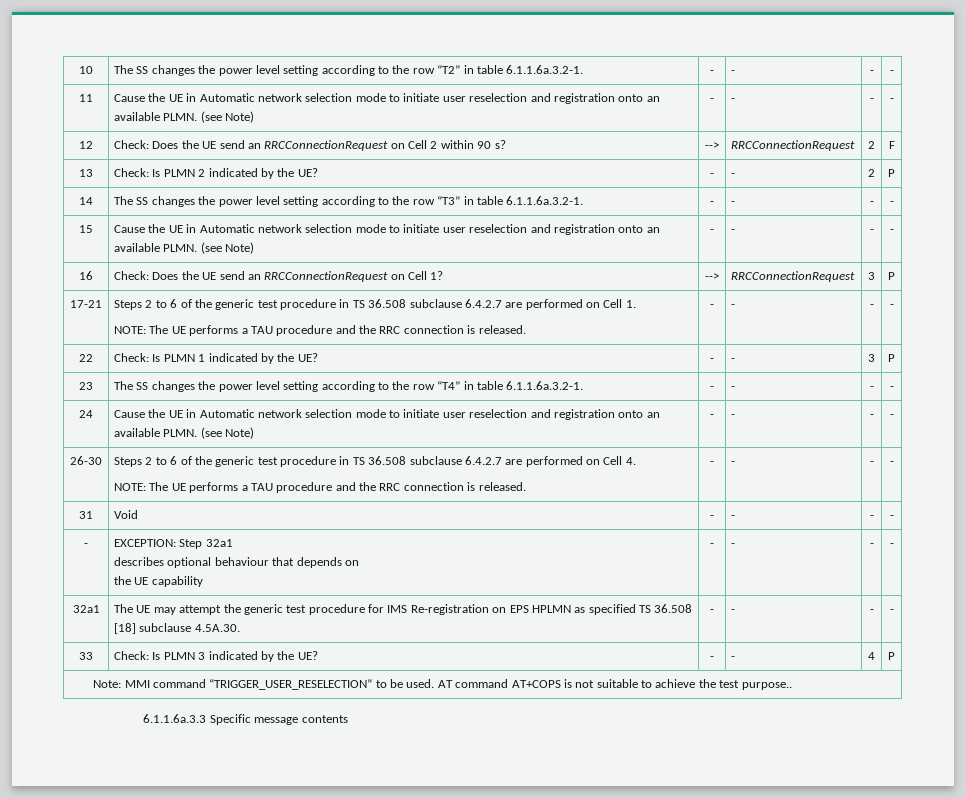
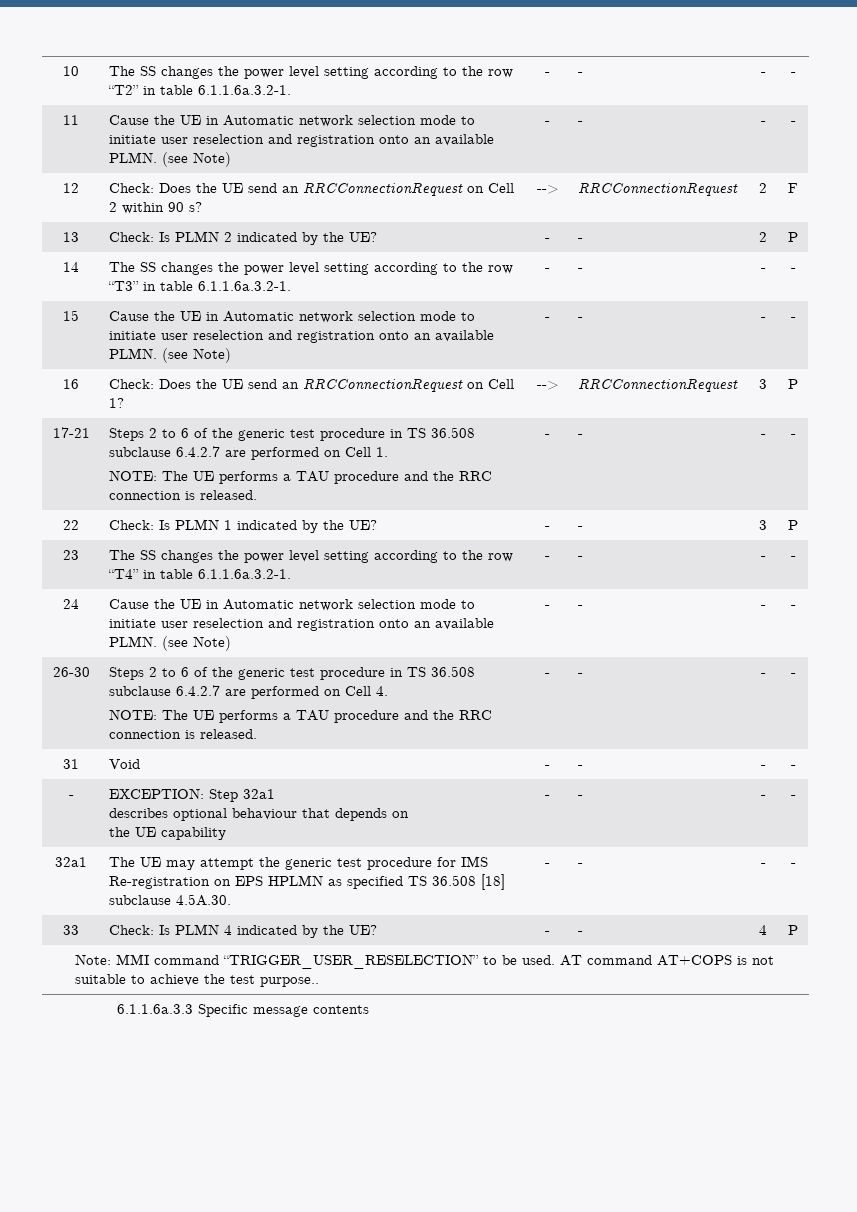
- 33 | Check: Is PLMN 3 indicated by the UE? | - | - | 4 | P
+ 33 | Check: Is PLMN 4 indicated by the UE? | - | - | 4 | P

